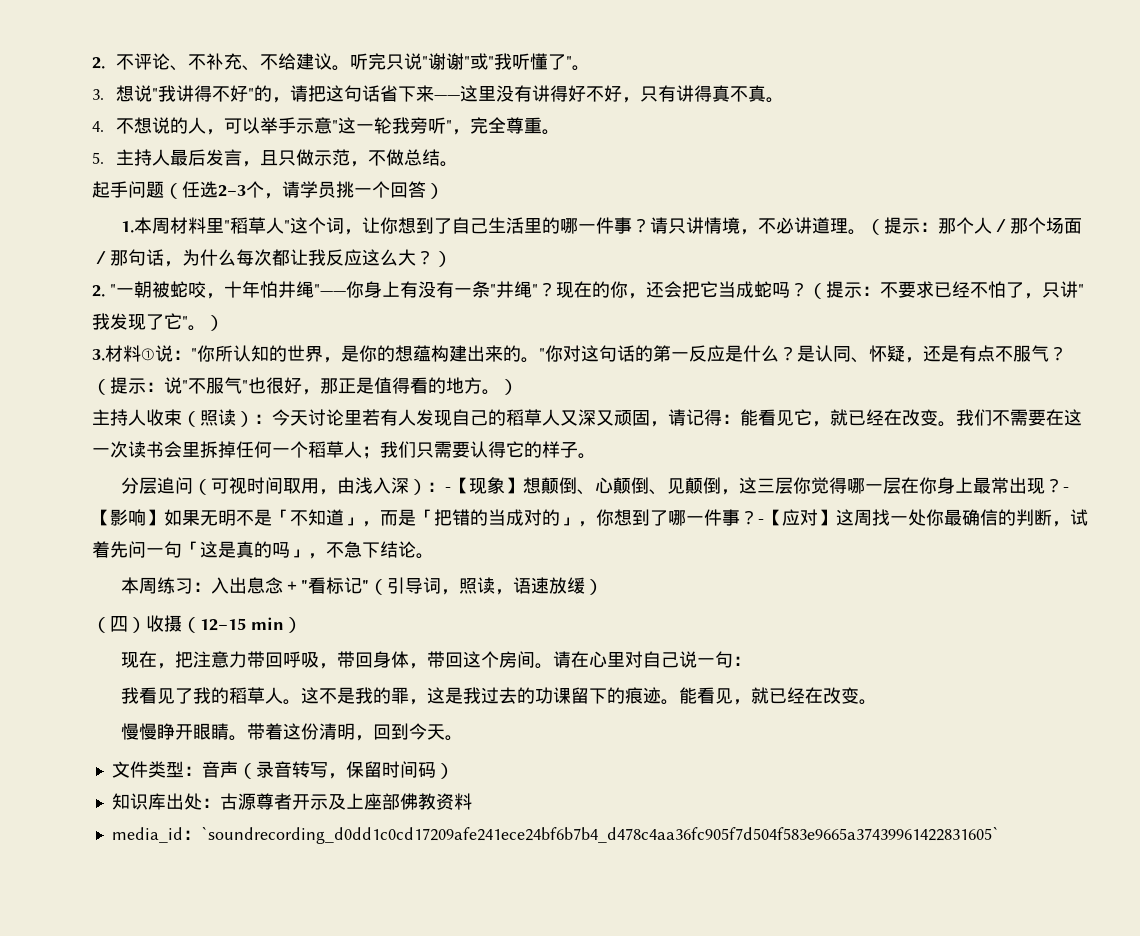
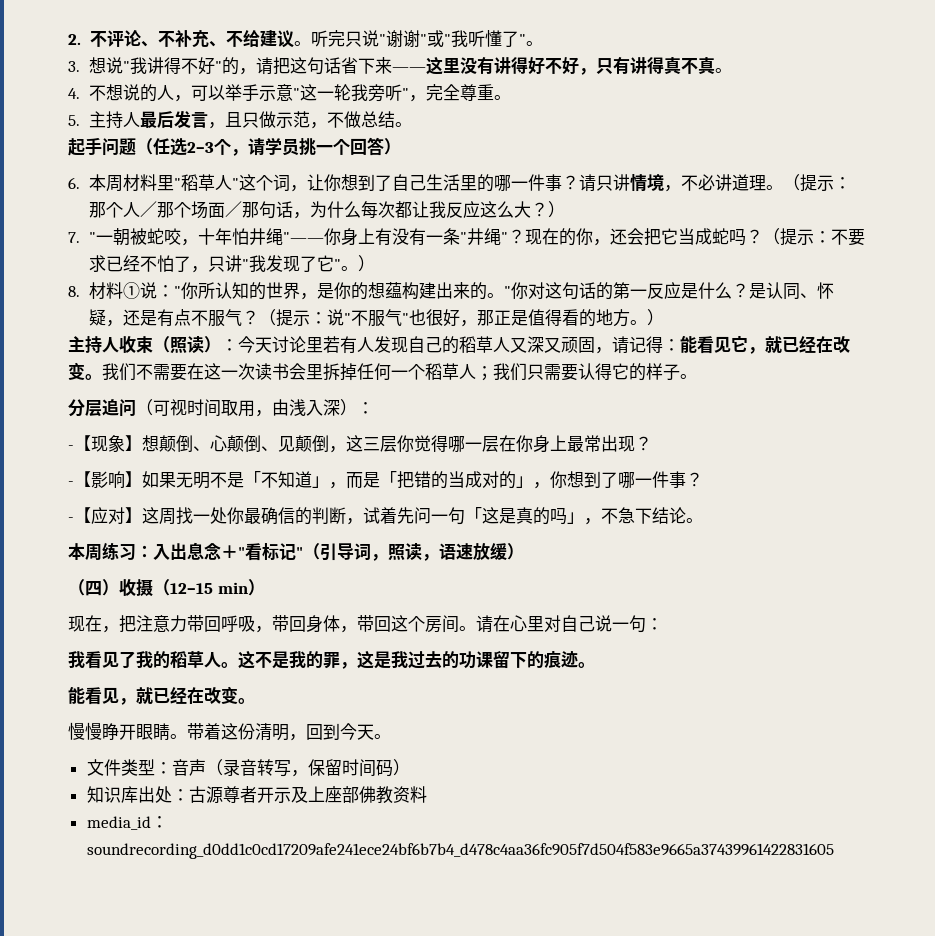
- 1.本周材料里"稻草人"这个词，让你想到了自己生活里的哪一件事？
+ 6.本周材料里"稻草人"这个词，让你想到了自己生活里的哪一件事？
- 2. "一朝被蛇咬，十年怕井绳"——你身上有没有一条"井绳"？
+ 7. "一朝被蛇咬，十年怕井绳"——你身上有没有一条"井绳"？
- 3.材料①说："你所认知的世界，是你的想蕴构建出来的。
+ 8.材料①说："你所认知的世界，是你的想蕴构建出来的。
- 分层追问（可视时间取用，由浅入深）：-【现象】想颠倒、心颠倒、见颠倒，这三层你觉得哪一层在你身上最常出现？-【影响】如果无明不是「不知道」，而是「把错的当成对的」，你想到了哪一件事？-【应对】这周找一处你最确信的判断，试着先问一句「这是真的吗」，不急下结论。
+ 分层追问（可视时间取用，由浅入深）：
+ -【现象】想颠倒、心颠倒、见颠倒，这三层你觉得哪一层在你身上最常出现？
+ -【影响】如果无明不是「不知道」，而是「把错的当成对的」，你想到了哪一件事？
+ -【应对】这周找一处你最确信的判断，试着先问一句「这是真的吗」，不急下结论。
- 这不是我的罪，这是我过去的功课留下的痕迹。能看见，就已经在改变。
+ 这不是我的罪，这是我过去的功课留下的痕迹。
+ 能看见，就已经在改变。
- media_id：`soundrecording_d0dd1c0cd17209afe241ece24bf6b7b4_d478c4aa36fc905f7d504f583e9665a37439961422831605`
+ media_id：soundrecording_d0dd1c0cd17209afe241ece24bf6b7b4_d478c4aa36fc905f7d504f583e9665a37439961422831605

